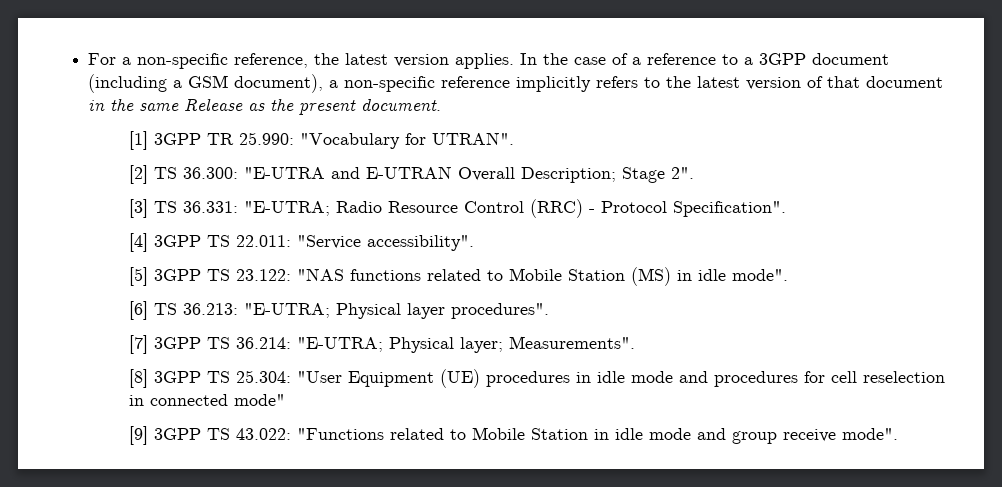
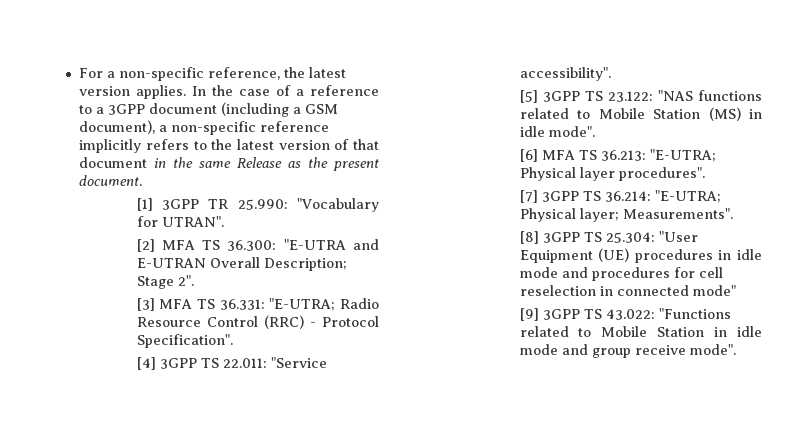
- [2] TS 36.300: "E-UTRA and E-UTRAN Overall Description; Stage 2".
+ [2] MFA TS 36.300: "E-UTRA and E-UTRAN Overall Description; Stage 2".
- [3] TS 36.331: "E-UTRA; Radio Resource Control (RRC) - Protocol Specification".
+ [3] MFA TS 36.331: "E-UTRA; Radio Resource Control (RRC) - Protocol Specification".
- [6] TS 36.213: "E-UTRA; Physical layer procedures".
+ [6] MFA TS 36.213: "E-UTRA; Physical layer procedures".

